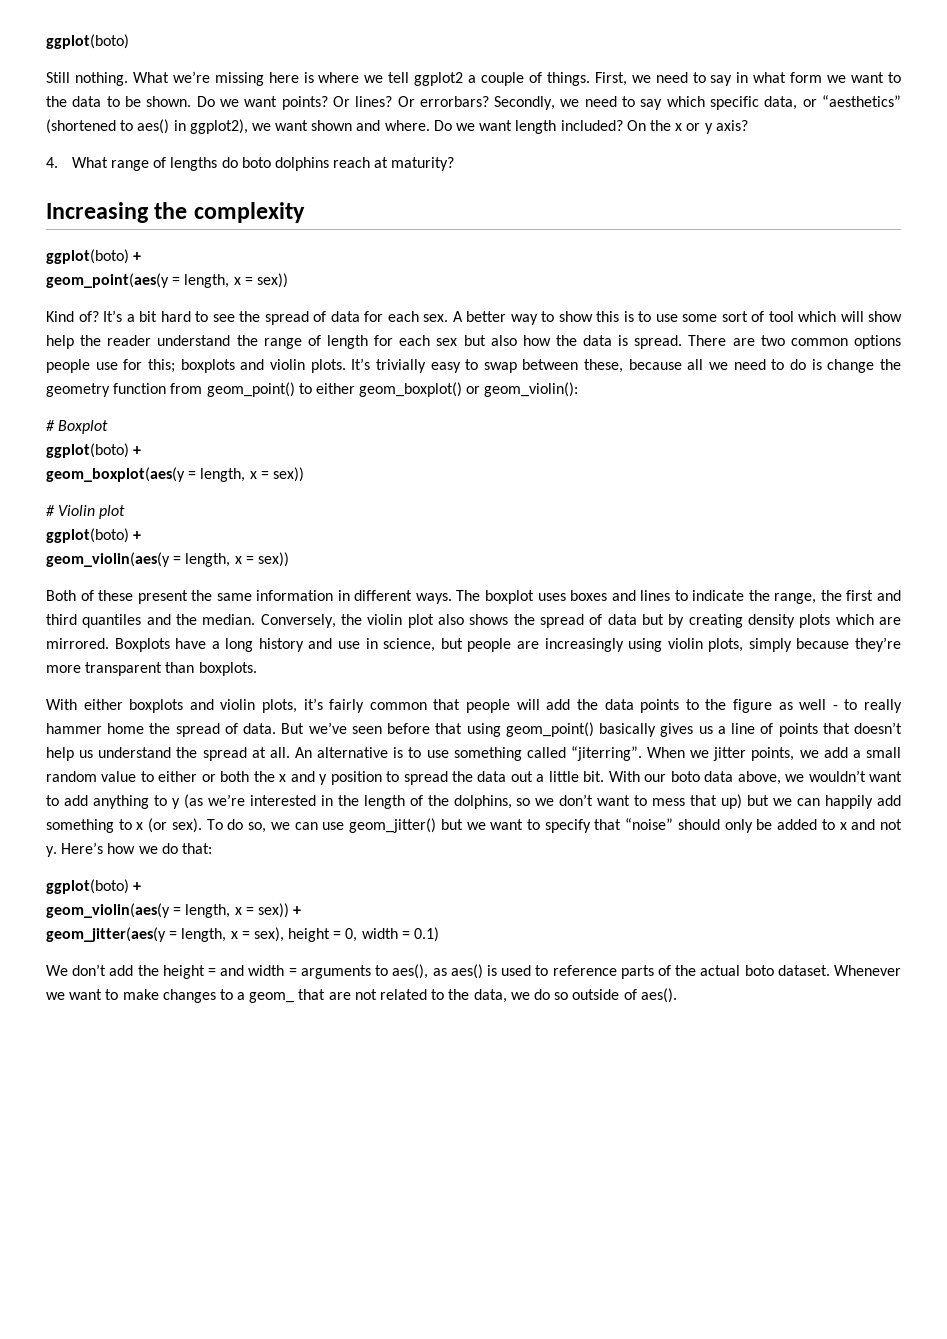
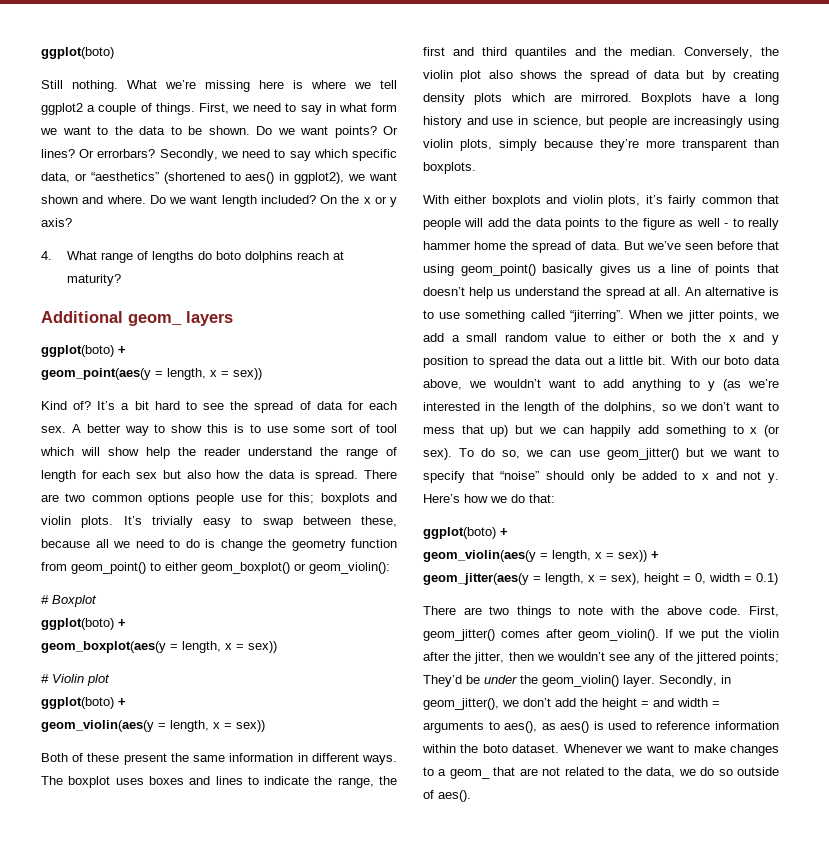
- Increasing the complexity
+ Additional geom_ layers
- We don’t add the height = and width = arguments to aes(), as aes() is used to reference parts of the actual boto dataset.
+ There are two things to note with the above code. First, geom_jitter() comes after geom_violin(). If we put the violin after the jitter, then we wouldn’t see any of the jittered points; They’d be under the geom_violin() layer. Secondly, in geom_jitter(), we don’t add the height = and width = arguments to aes(), as aes() is used to reference information within the boto dataset.

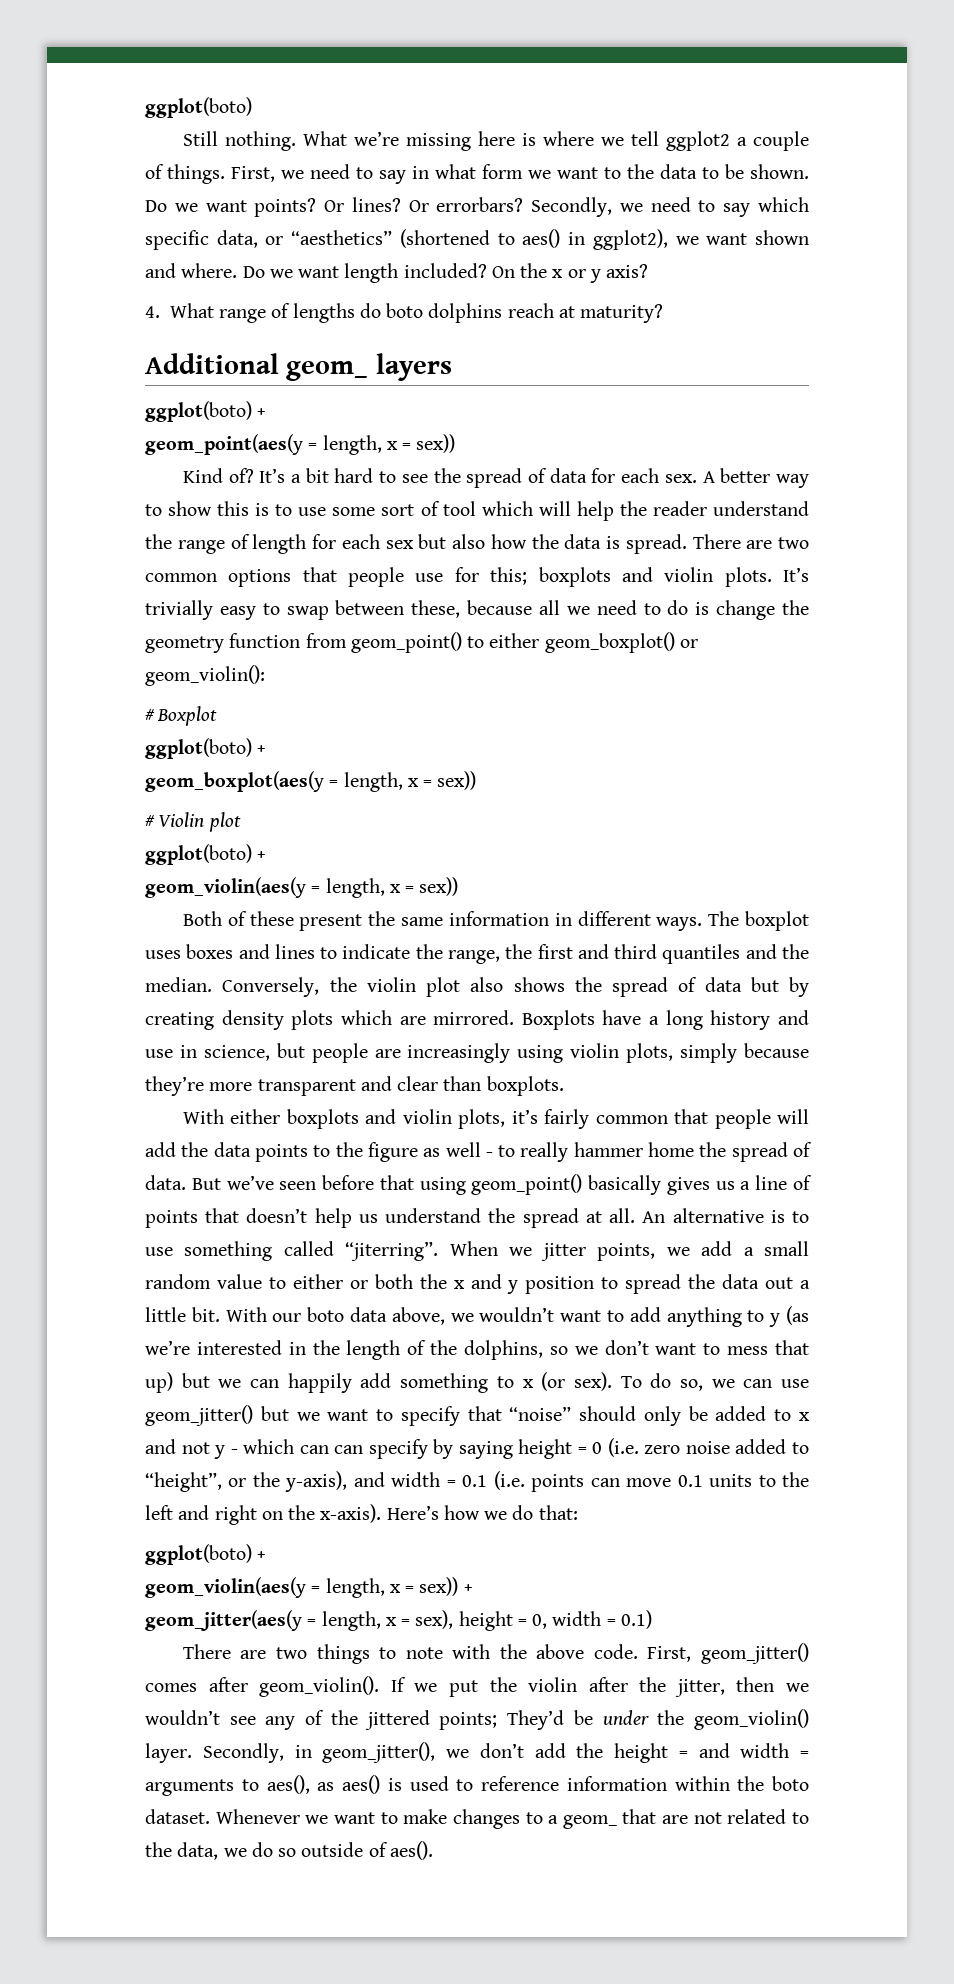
- A better way to show this is to use some sort of tool which will show help the reader understand the range of length for each sex but also how the data is spread.
+ A better way to show this is to use some sort of tool which will help the reader understand the range of length for each sex but also how the data is spread.
- There are two common options people use for this; boxplots and violin plots.
+ There are two common options that people use for this; boxplots and violin plots.
- Boxplots have a long history and use in science, but people are increasingly using violin plots, simply because they’re more transparent than boxplots.
+ Boxplots have a long history and use in science, but people are increasingly using violin plots, simply because they’re more transparent and clear than boxplots.
- To do so, we can use geom_jitter() but we want to specify that “noise” should only be added to x and not y.
+ To do so, we can use geom_jitter() but we want to specify that “noise” should only be added to x and not y - which can can specify by saying height = 0 (i.e. zero noise added to “height”, or the y-axis), and width = 0.1 (i.e. points can move 0.1 units to the left and right on the x-axis).

